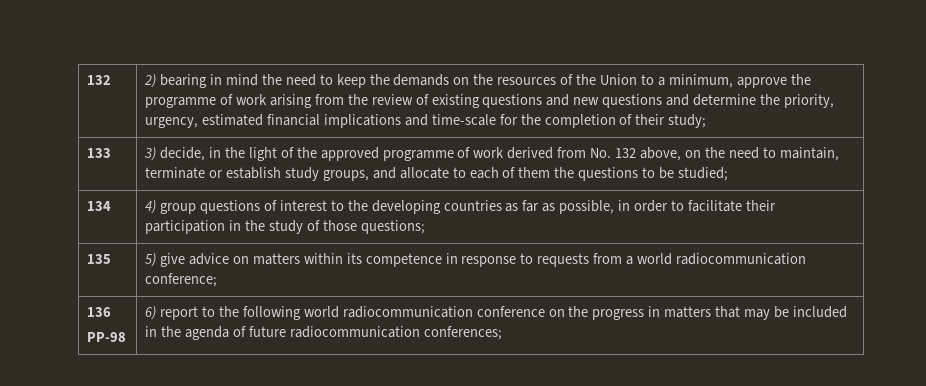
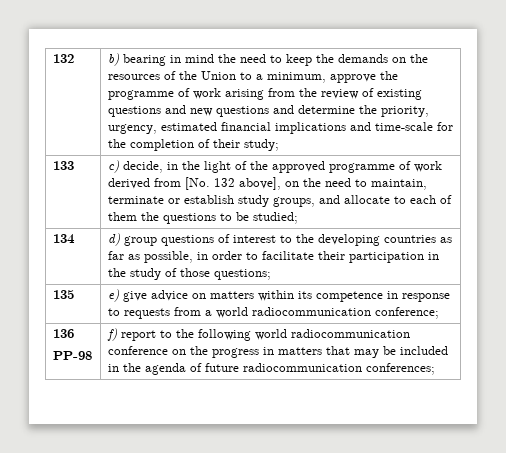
- 2) bearing in mind the need to keep the demands on the resources of the Union to a minimum, approve the programme of work arising from the review of existing questions and new questions and determine the priority, urgency, estimated financial implications and time-scale for the completion of their study;
+ b) bearing in mind the need to keep the demands on the resources of the Union to a minimum, approve the programme of work arising from the review of existing questions and new questions and determine the priority, urgency, estimated financial implications and time-scale for the completion of their study;
- 133 | 3) decide, in the light of the approved programme of work derived from No. 132 above, on the need to maintain, terminate or establish study groups, and allocate to each of them the questions to be studied;
+ 133 | c) decide, in the light of the approved programme of work derived from [No. 132 above], on the need to maintain, terminate or establish study groups, and allocate to each of them the questions to be studied;
- 134 | 4) group questions of interest to the developing countries as far as possible, in order to facilitate their participation in the study of those questions;
+ 134 | d) group questions of interest to the developing countries as far as possible, in order to facilitate their participation in the study of those questions;
- 135 | 5) give advice on matters within its competence in response to requests from a world radiocommunication conference;
+ 135 | e) give advice on matters within its competence in response to requests from a world radiocommunication conference;
  136
- PP-98 | 6) report to the following world radiocommunication conference on the progress in matters that may be included in the agenda of future radiocommunication conferences;
+ PP-98 | f) report to the following world radiocommunication conference on the progress in matters that may be included in the agenda of future radiocommunication conferences;

